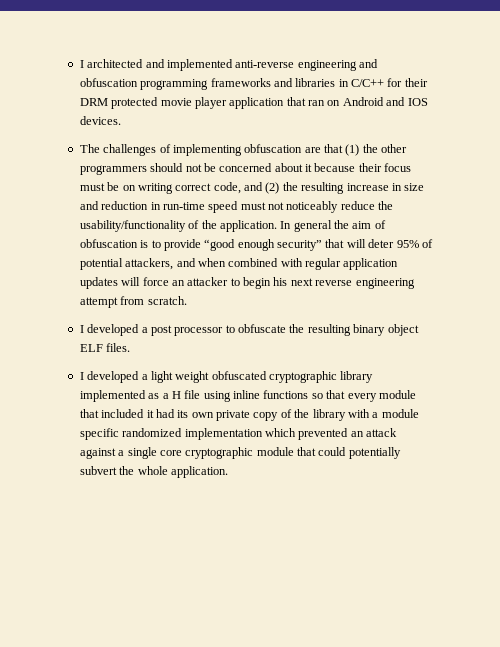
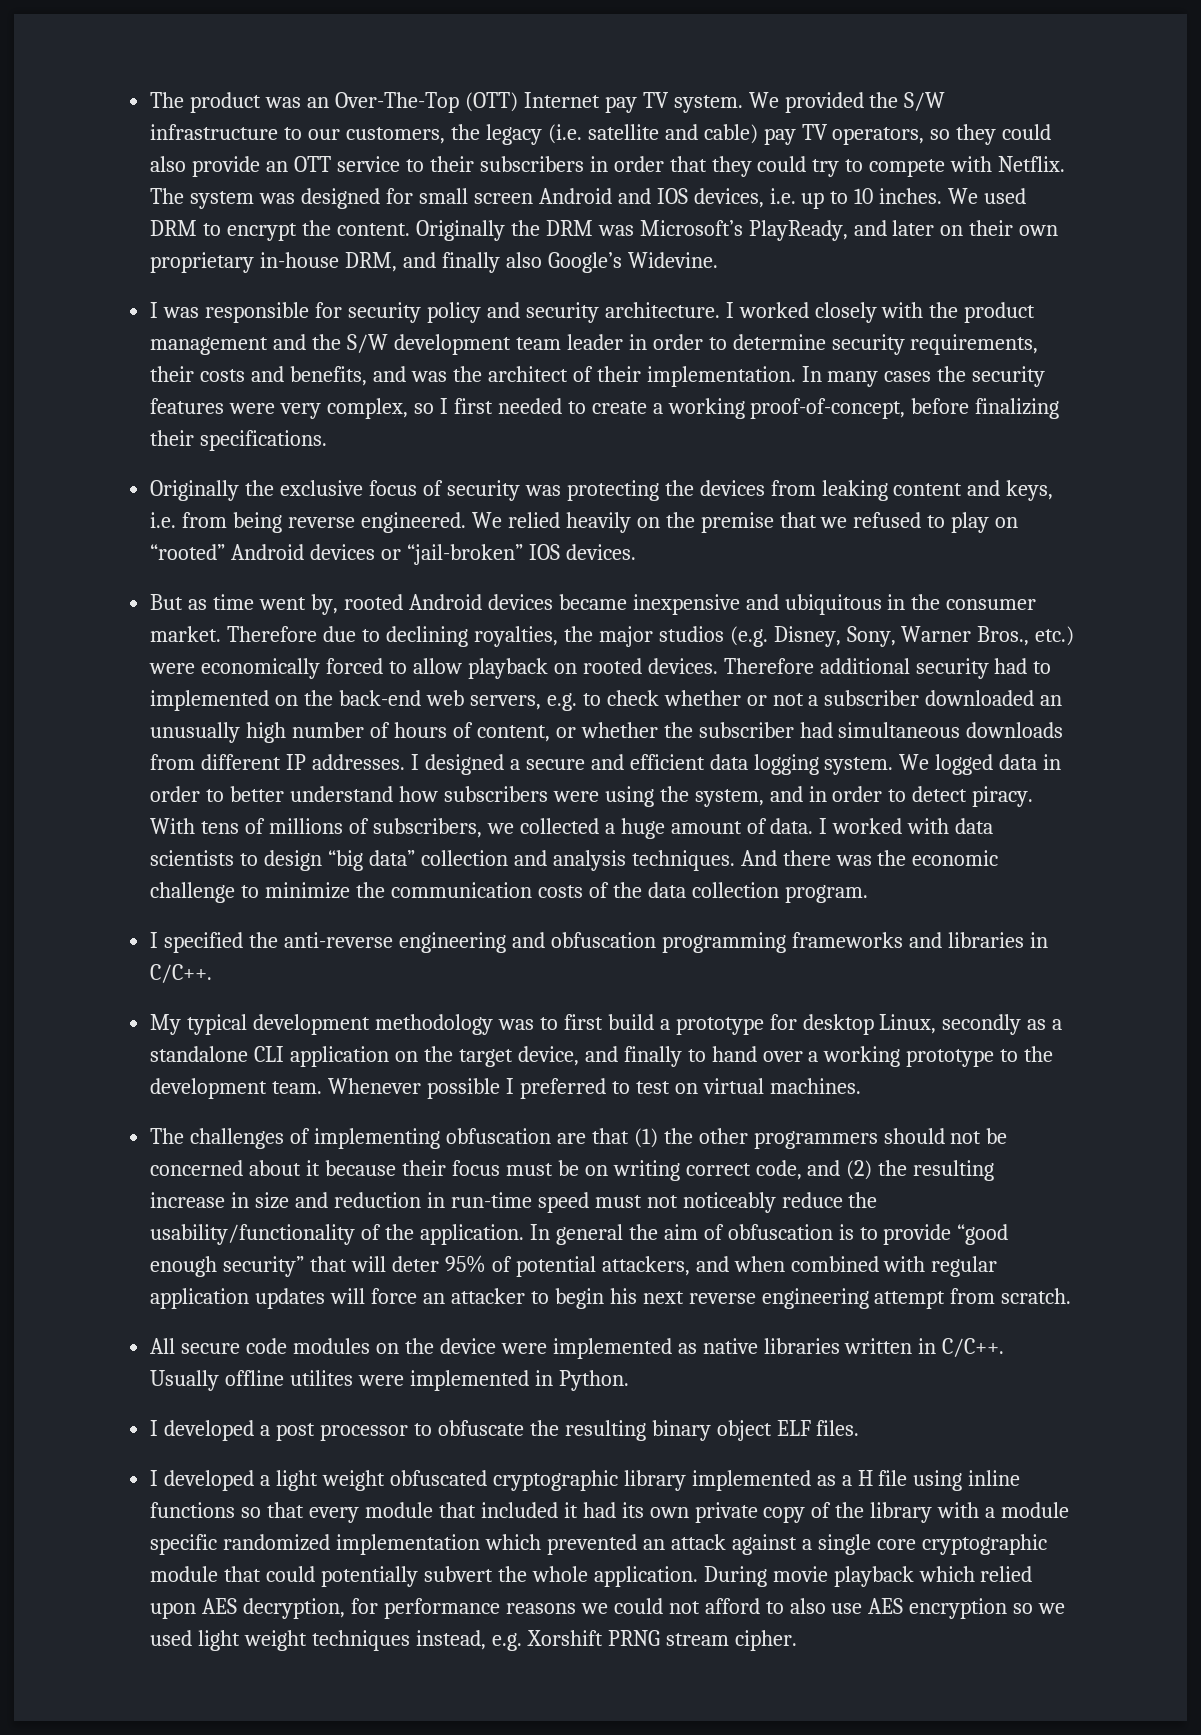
- I architected and implemented anti-reverse engineering and obfuscation programming frameworks and libraries in C/C++ for their DRM protected movie player application that ran on Android and IOS devices.
+ The product was an Over-The-Top (OTT) Internet pay TV system. We provided the S/W infrastructure to our customers, the legacy (i.e. satellite and cable) pay TV operators, so they could also provide an OTT service to their subscribers in order that they could try to compete with Netflix. The system was designed for small screen Android and IOS devices, i.e. up to 10 inches. We used DRM to encrypt the content. Originally the DRM was Microsoft’s PlayReady, and later on their own proprietary in-house DRM, and finally also Google’s Widevine.
+ I was responsible for security policy and security architecture. I worked closely with the product management and the S/W development team leader in order to determine security requirements, their costs and benefits, and was the architect of their implementation. In many cases the security features were very complex, so I first needed to create a working proof-of-concept, before finalizing their specifications.
+ Originally the exclusive focus of security was protecting the devices from leaking content and keys, i.e. from being reverse engineered. We relied heavily on the premise that we refused to play on “rooted” Android devices or “jail-broken” IOS devices.
+ But as time went by, rooted Android devices became inexpensive and ubiquitous in the consumer market. Therefore due to declining royalties, the major studios (e.g. Disney, Sony, Warner Bros., etc.) were economically forced to allow playback on rooted devices. Therefore additional security had to implemented on the back-end web servers, e.g. to check whether or not a subscriber downloaded an unusually high number of hours of content, or whether the subscriber had simultaneous downloads from different IP addresses. I designed a secure and efficient data logging system. We logged data in order to better understand how subscribers were using the system, and in order to detect piracy. With tens of millions of subscribers, we collected a huge amount of data. I worked with data scientists to design “big data” collection and analysis techniques. And there was the economic challenge to minimize the communication costs of the data collection program.
+ I specified the anti-reverse engineering and obfuscation programming frameworks and libraries in C/C++.
+ My typical development methodology was to first build a prototype for desktop Linux, secondly as a standalone CLI application on the target device, and finally to hand over a working prototype to the development team. Whenever possible I preferred to test on virtual machines.
+ All secure code modules on the device were implemented as native libraries written in C/C++. Usually offline utilites were implemented in Python.
+ During movie playback which relied upon AES decryption, for performance reasons we could not afford to also use AES encryption so we used light weight techniques instead, e.g. Xorshift PRNG stream cipher.

